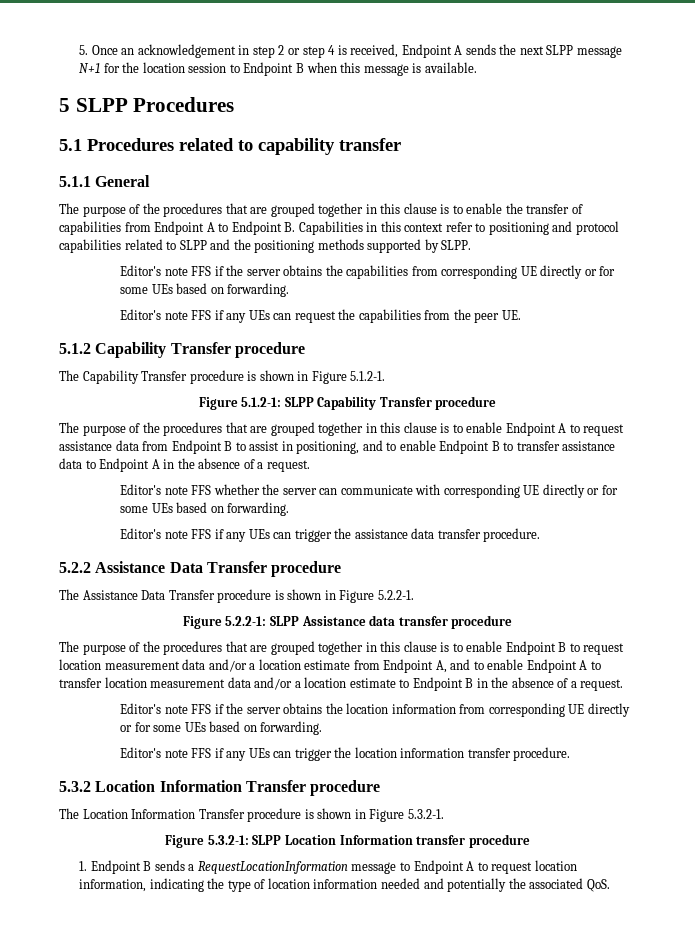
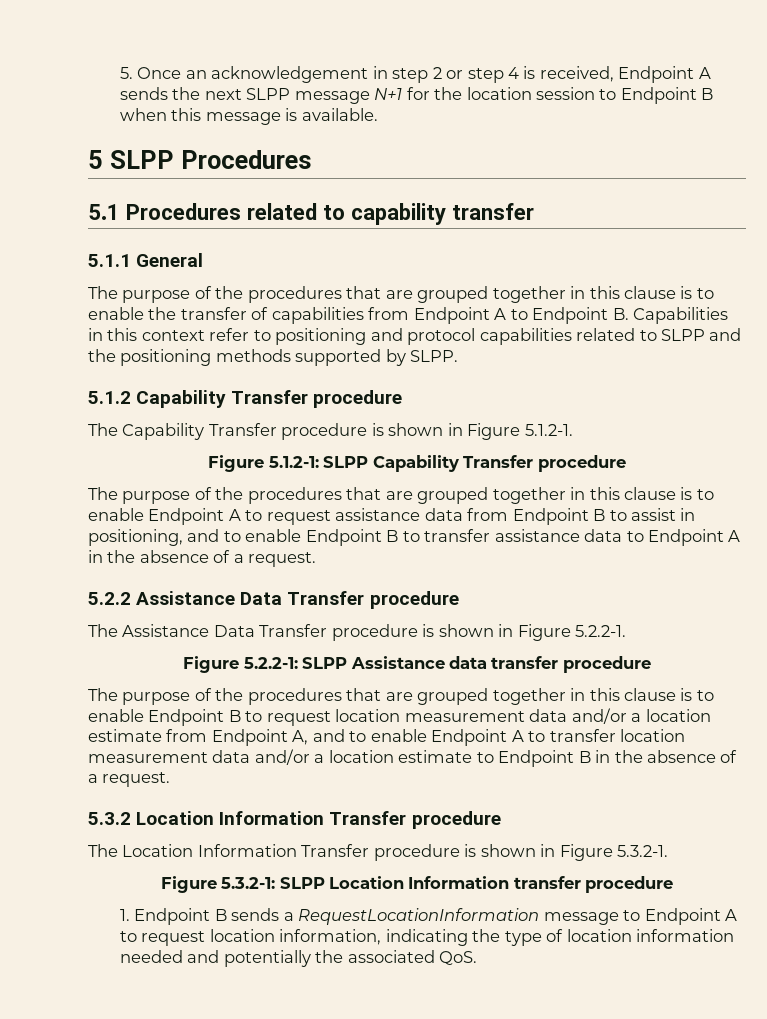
- Editor's note FFS if the server obtains the capabilities from corresponding UE directly or for some UEs based on forwarding.
- Editor's note FFS if any UEs can request the capabilities from the peer UE.
- Editor's note FFS whether the server can communicate with corresponding UE directly or for some UEs based on forwarding.
- Editor's note FFS if any UEs can trigger the assistance data transfer procedure.
- Editor's note FFS if the server obtains the location information from corresponding UE directly or for some UEs based on forwarding.
- Editor's note FFS if any UEs can trigger the location information transfer procedure.

